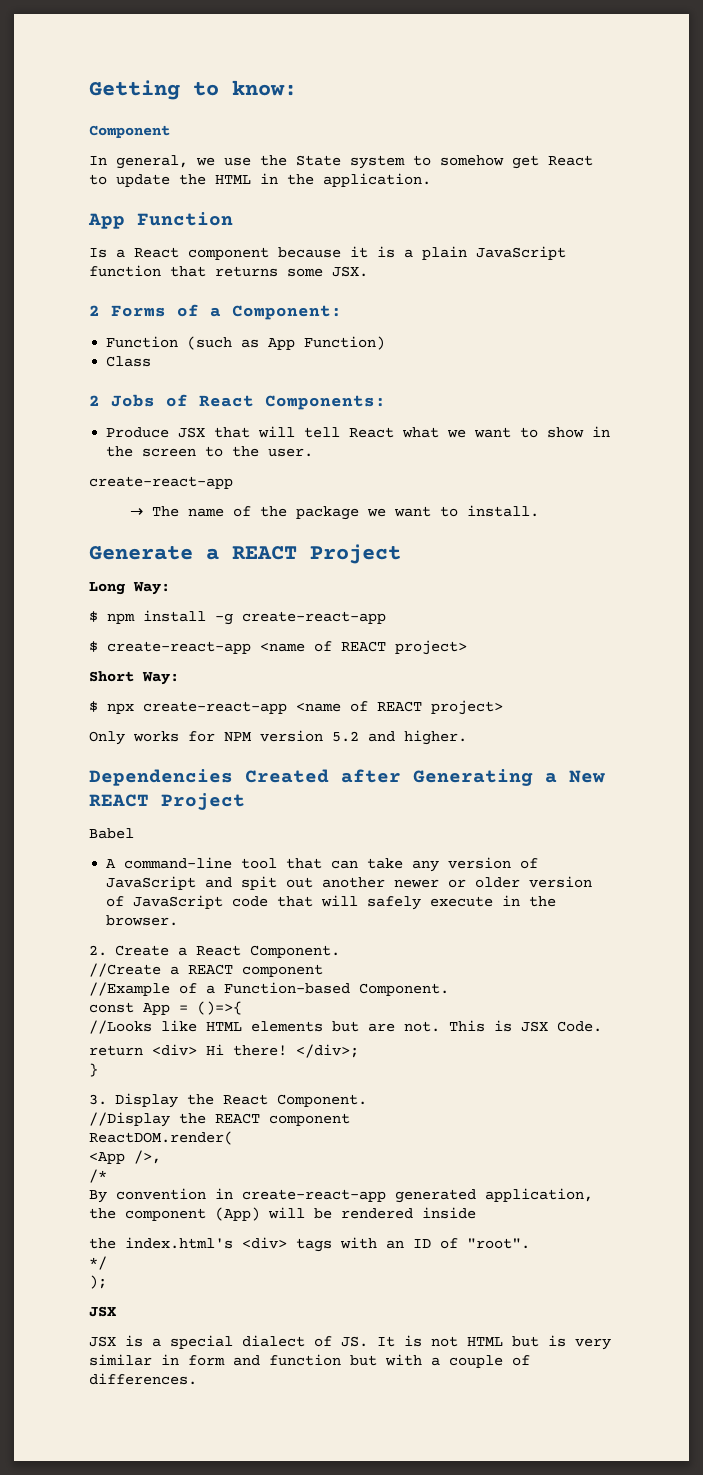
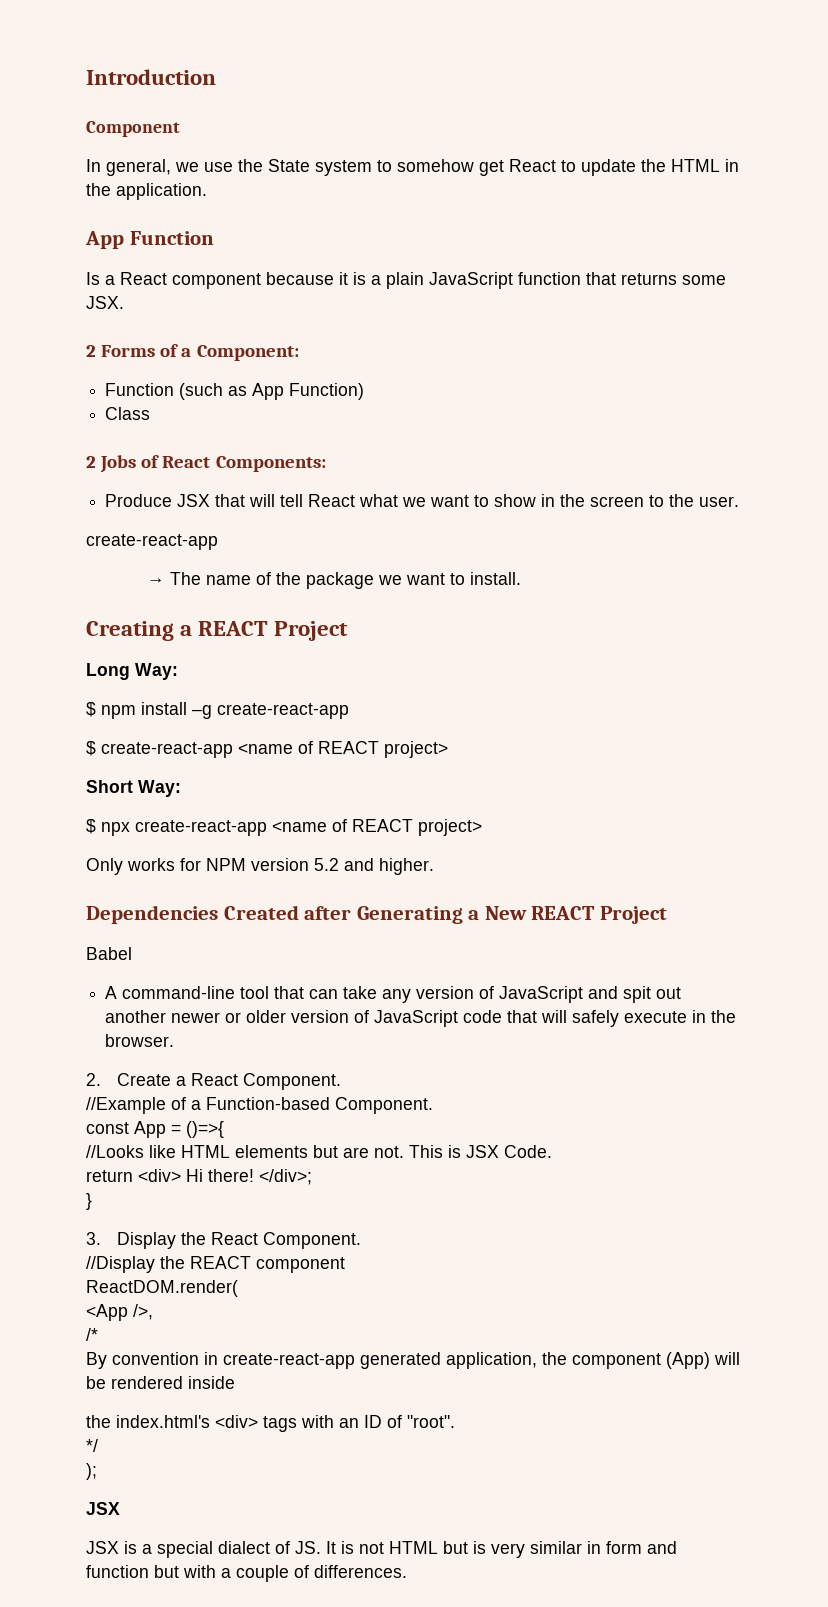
- Getting to know:
+ Introduction
- Generate a REACT Project
+ Creating a REACT Project
- //Create a REACT component

